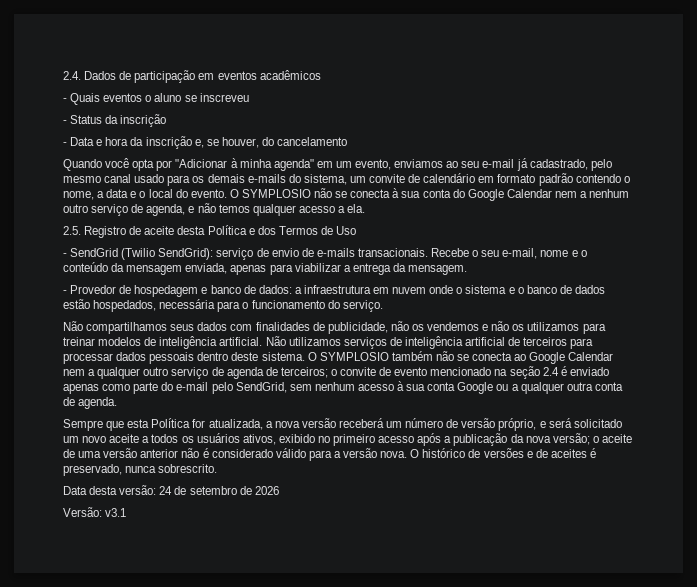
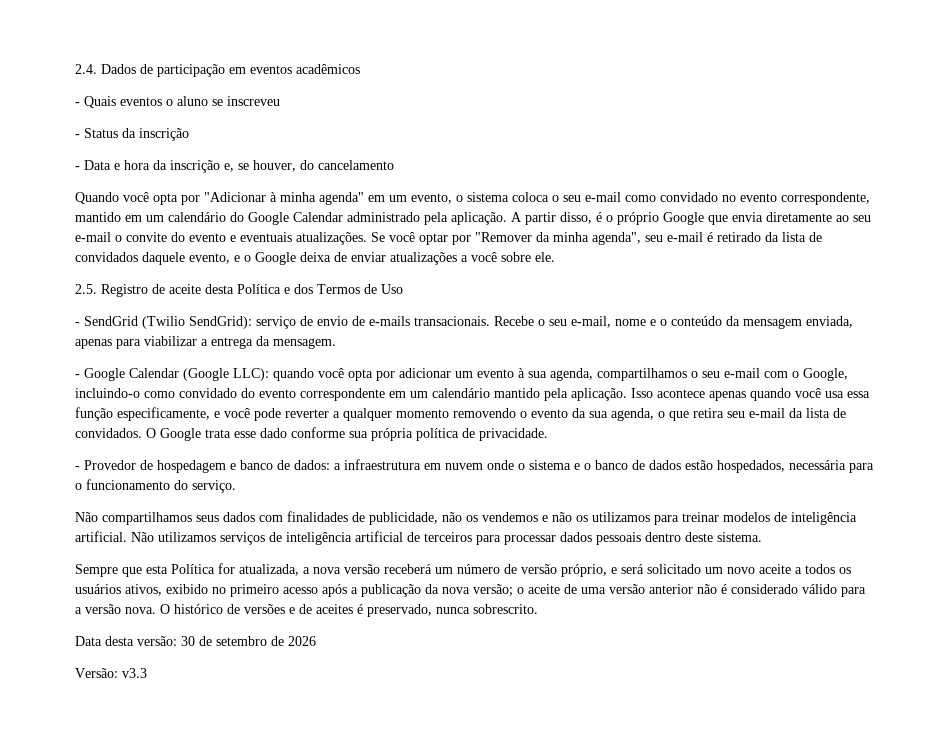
- Quando você opta por "Adicionar à minha agenda" em um evento, enviamos ao seu e-mail já cadastrado, pelo mesmo canal usado para os demais e-mails do sistema, um convite de calendário em formato padrão contendo o nome, a data e o local do evento. O SYMPLOSIO não se conecta à sua conta do Google Calendar nem a nenhum outro serviço de agenda, e não temos qualquer acesso a ela.
+ Quando você opta por "Adicionar à minha agenda" em um evento, o sistema coloca o seu e-mail como convidado no evento correspondente, mantido em um calendário do Google Calendar administrado pela aplicação. A partir disso, é o próprio Google que envia diretamente ao seu e-mail o convite do evento e eventuais atualizações. Se você optar por "Remover da minha agenda", seu e-mail é retirado da lista de convidados daquele evento, e o Google deixa de enviar atualizações a você sobre ele.
+ - Google Calendar (Google LLC): quando você opta por adicionar um evento à sua agenda, compartilhamos o seu e-mail com o Google, incluindo-o como convidado do evento correspondente em um calendário mantido pela aplicação. Isso acontece apenas quando você usa essa função especificamente, e você pode reverter a qualquer momento removendo o evento da sua agenda, o que retira seu e-mail da lista de convidados. O Google trata esse dado conforme sua própria política de privacidade.
- O SYMPLOSIO também não se conecta ao Google Calendar nem a qualquer outro serviço de agenda de terceiros; o convite de evento mencionado na seção 2.4 é enviado apenas como parte do e-mail pelo SendGrid, sem nenhum acesso à sua conta Google ou a qualquer outra conta de agenda.
- Data desta versão: 24 de setembro de 2026
+ Data desta versão: 30 de setembro de 2026
- Versão: v3.1
+ Versão: v3.3

